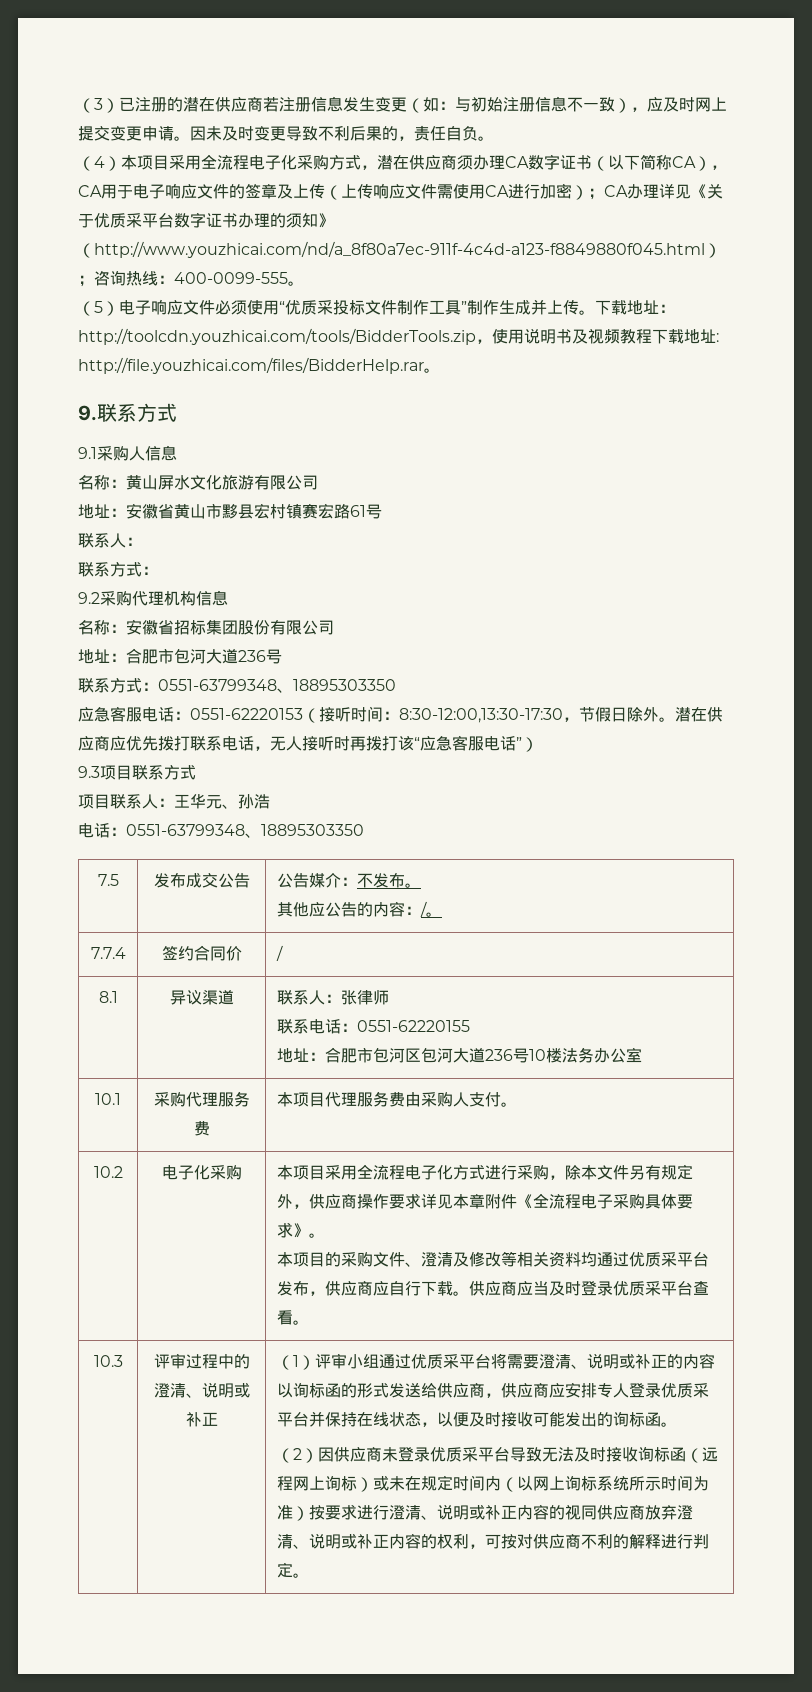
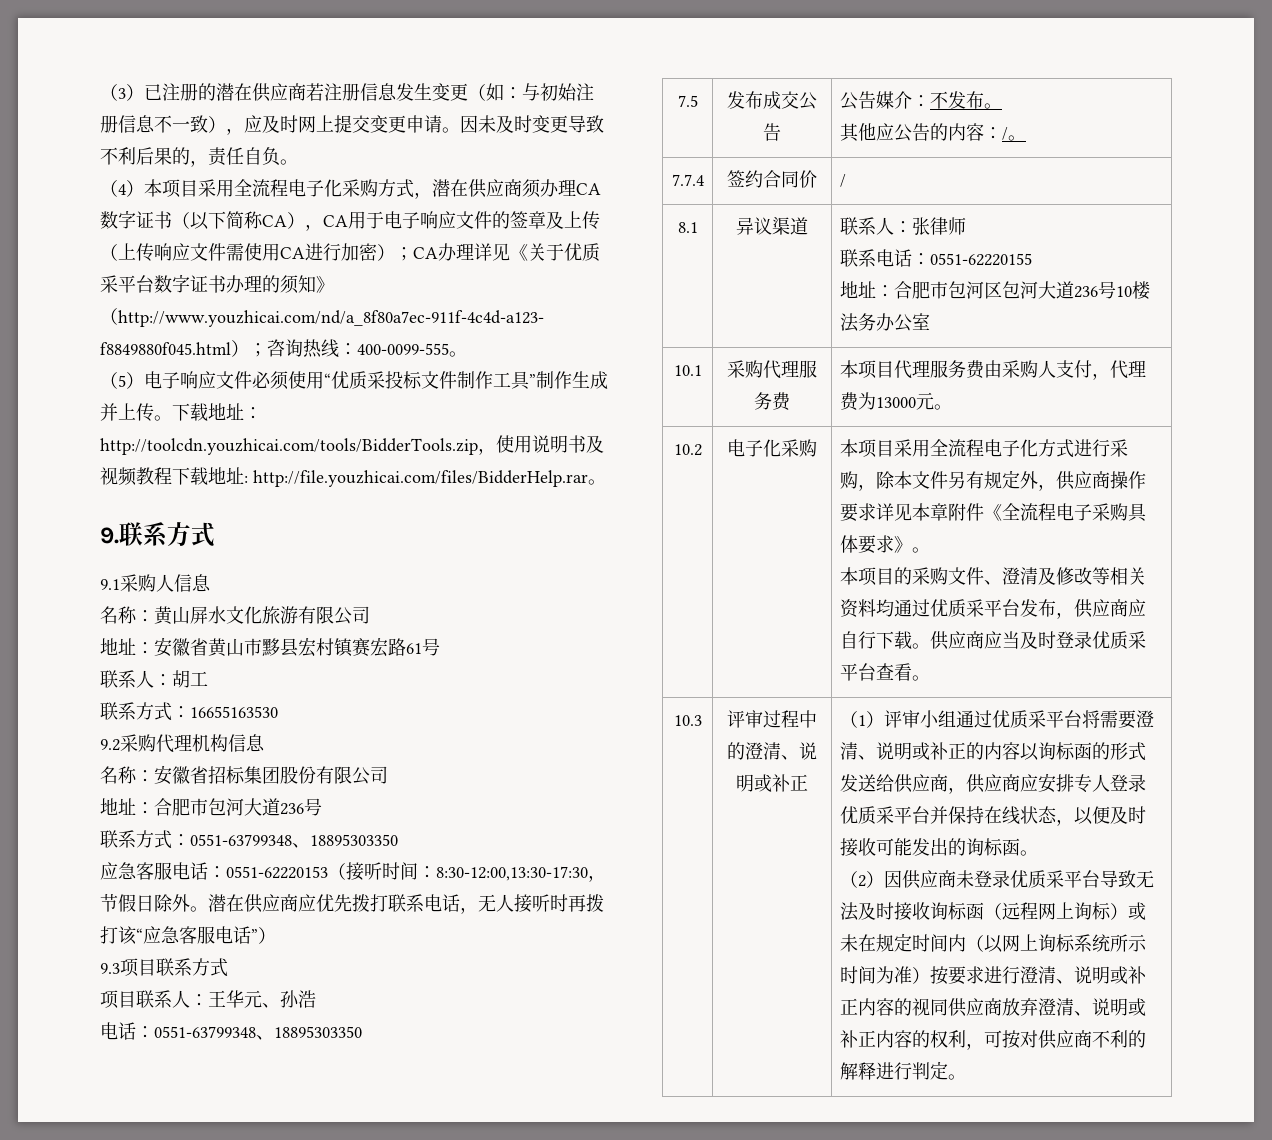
  地址：安徽省黄山市黟县宏村镇赛宏路61号
- 联系人：
- 联系方式：
+ 联系人：胡工
+ 联系方式：16655163530
- 10.1 | 采购代理服务费 | 本项目代理服务费由采购人支付。
+ 10.1 | 采购代理服务费 | 本项目代理服务费由采购人支付，代理费为13000元。

